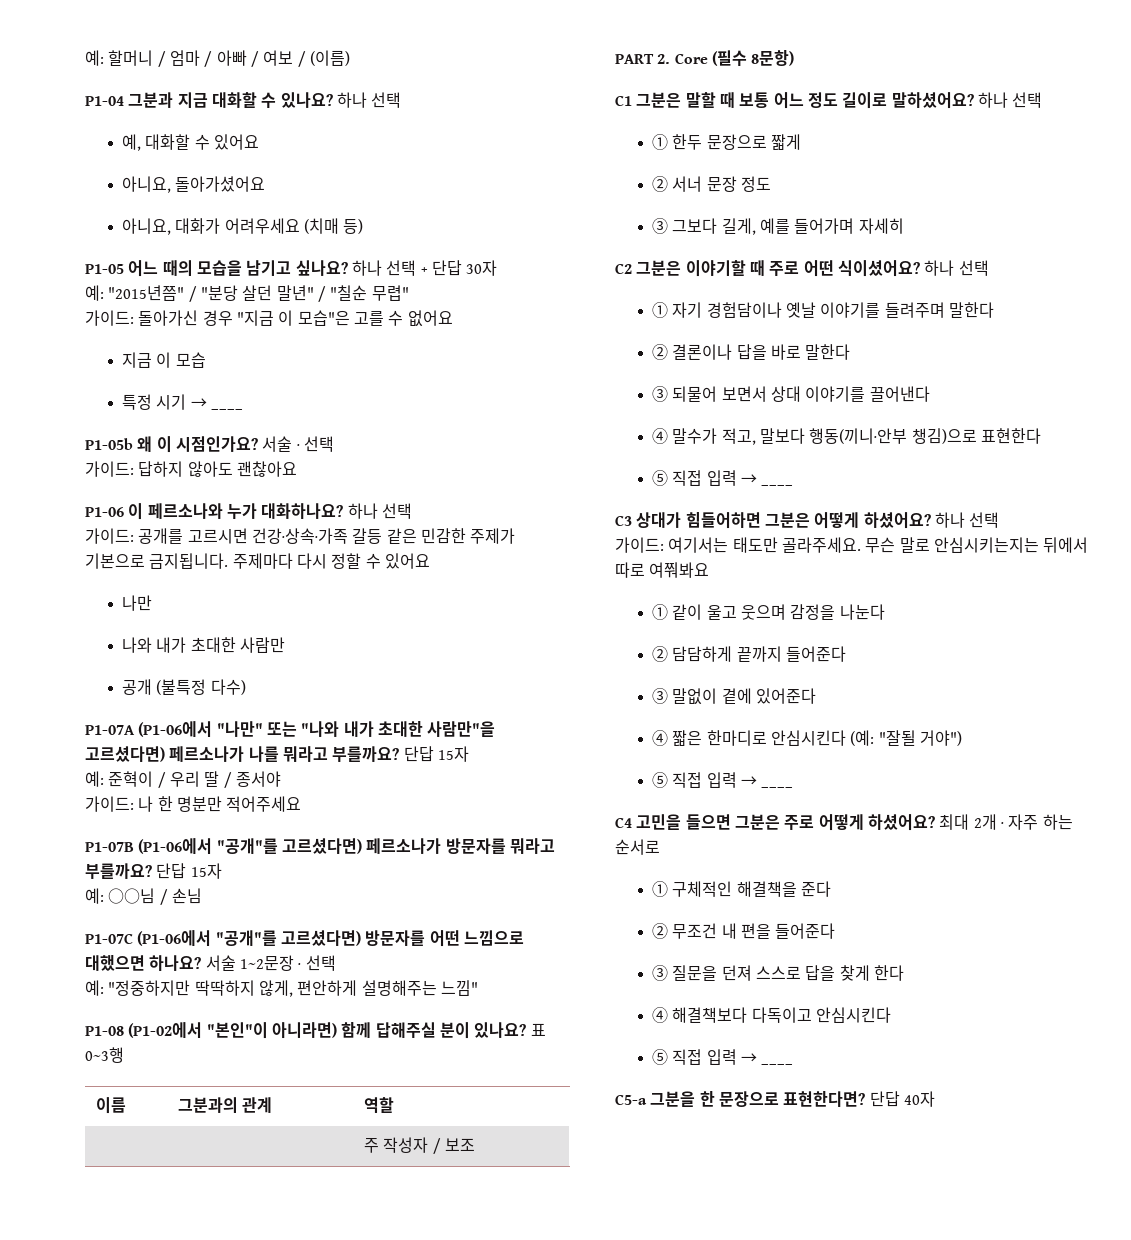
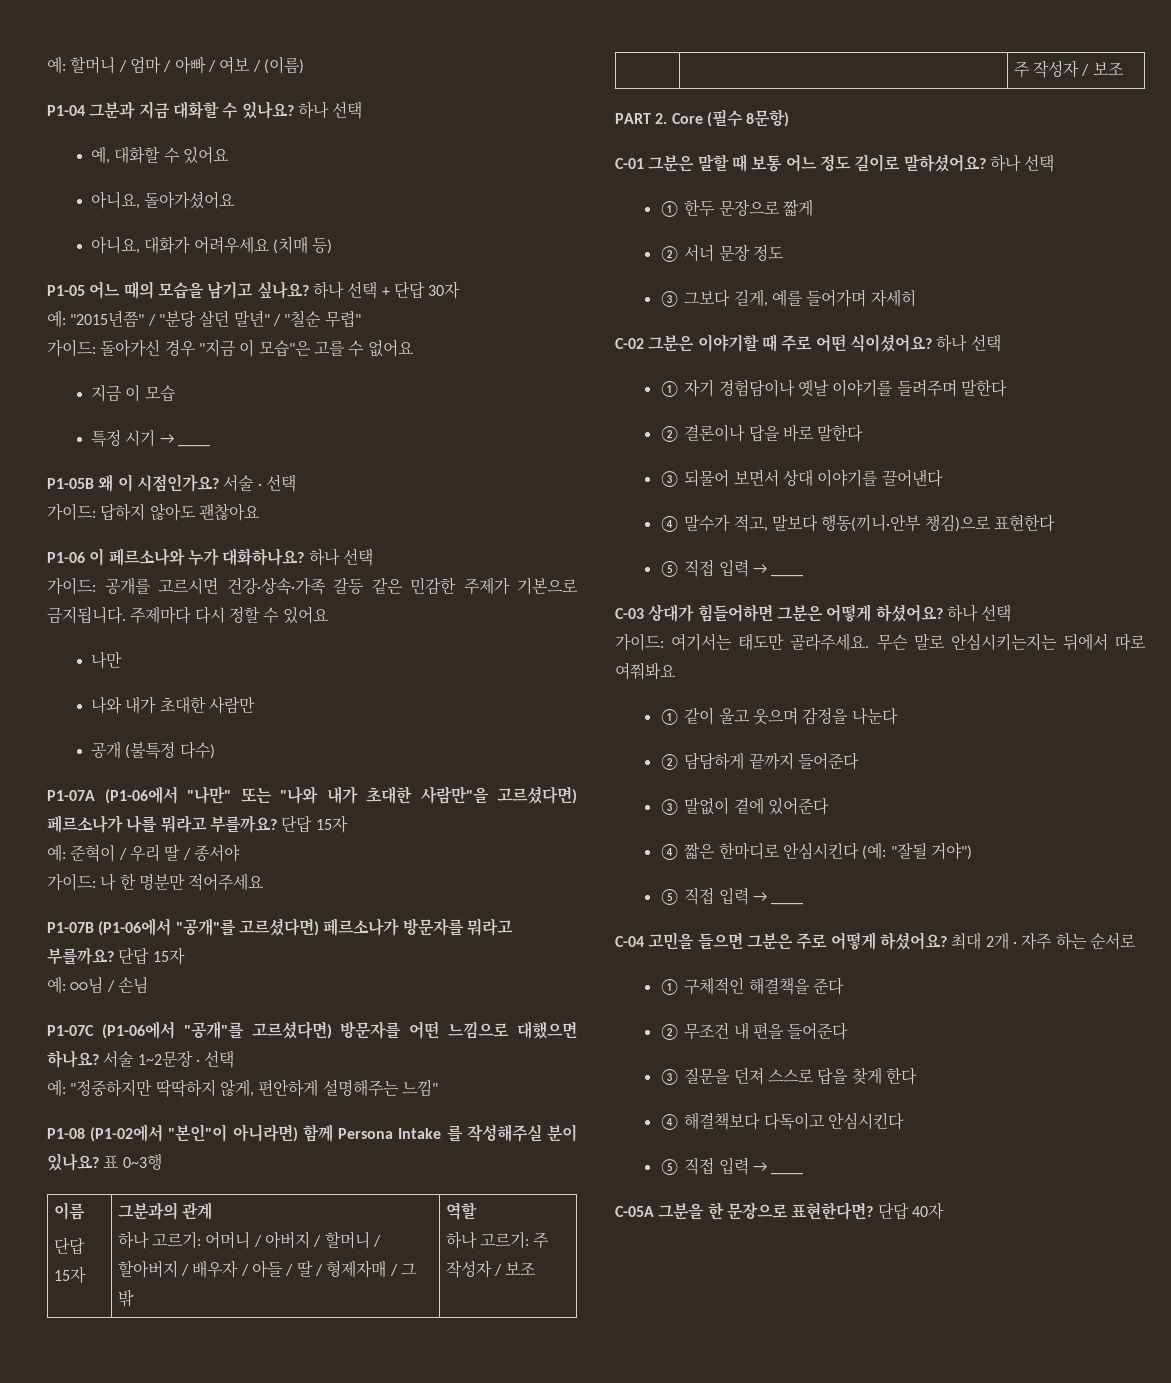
- P1-05b 왜 이 시점인가요?
+ P1-05B 왜 이 시점인가요?
- P1-08 (P1-02에서 "본인"이 아니라면) 함께 답해주실 분이 있나요?
+ P1-08 (P1-02에서 "본인"이 아니라면) 함께 Persona Intake 를 작성해주실 분이 있나요?
- 이름 | 그분과의 관계 | 역할
+ 이름
+ 단답 15자 | 그분과의 관계
+ 하나 고르기: 어머니 / 아버지 / 할머니 / 할아버지 / 배우자 / 아들 / 딸 / 형제자매 / 그 밖 | 역할
+ 하나 고르기: 주 작성자 / 보조
- C1 그분은 말할 때 보통 어느 정도 길이로 말하셨어요?
+ C-01 그분은 말할 때 보통 어느 정도 길이로 말하셨어요?
- C2 그분은 이야기할 때 주로 어떤 식이셨어요?
+ C-02 그분은 이야기할 때 주로 어떤 식이셨어요?
- C3 상대가 힘들어하면 그분은 어떻게 하셨어요?
+ C-03 상대가 힘들어하면 그분은 어떻게 하셨어요?
- C4 고민을 들으면 그분은 주로 어떻게 하셨어요?
+ C-04 고민을 들으면 그분은 주로 어떻게 하셨어요?
- C5-a 그분을 한 문장으로 표현한다면?
+ C-05A 그분을 한 문장으로 표현한다면?

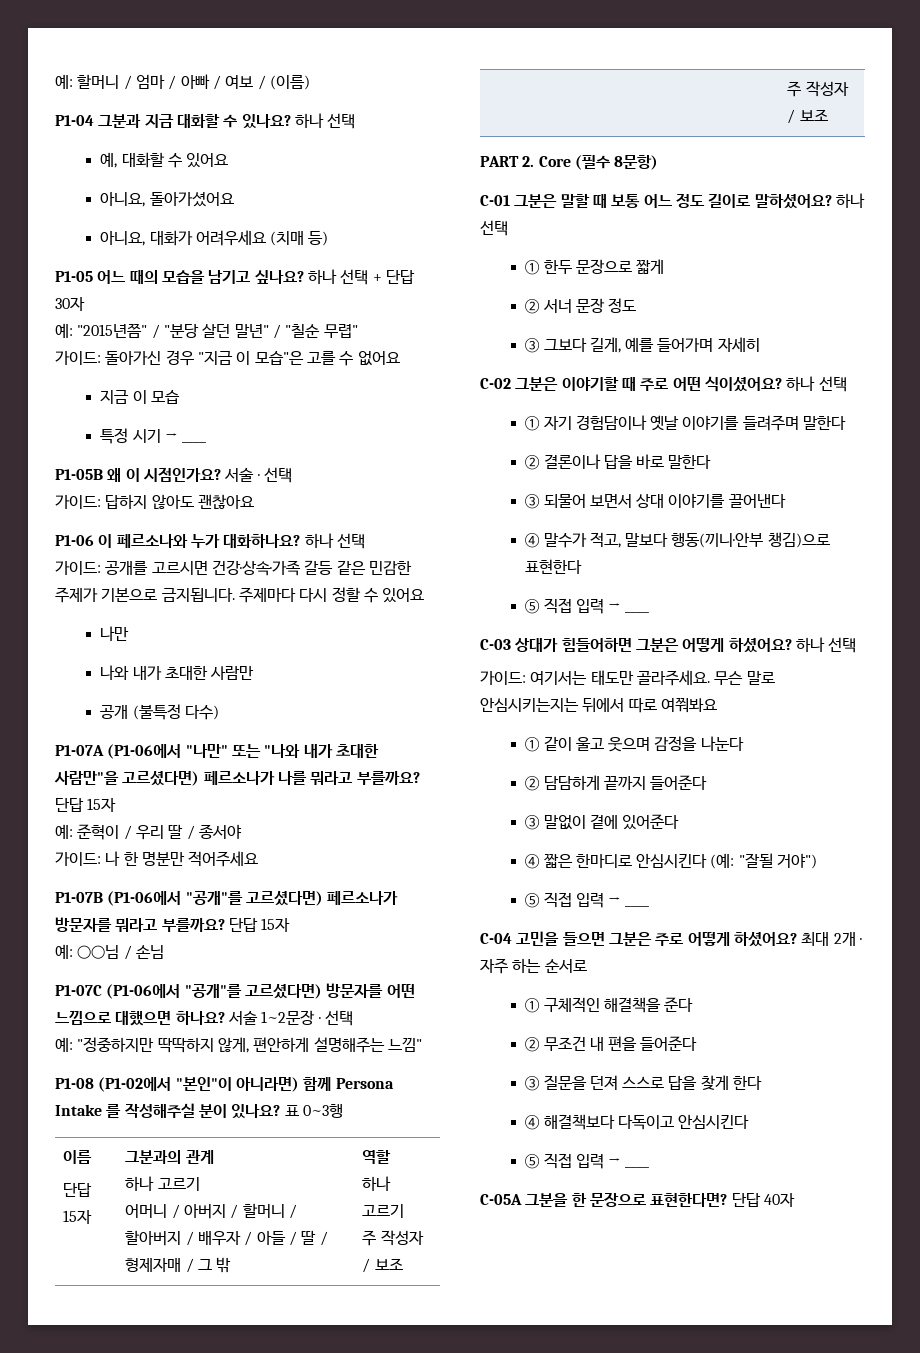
  이름
  단답 15자 | 그분과의 관계
- 하나 고르기: 어머니 / 아버지 / 할머니 / 할아버지 / 배우자 / 아들 / 딸 / 형제자매 / 그 밖 | 역할
- 하나 고르기: 주 작성자 / 보조
+ 하나 고르기
+ 어머니 / 아버지 / 할머니 / 할아버지 / 배우자 / 아들 / 딸 / 형제자매 / 그 밖 | 역할
+ 하나 고르기
+ 주 작성자 / 보조

